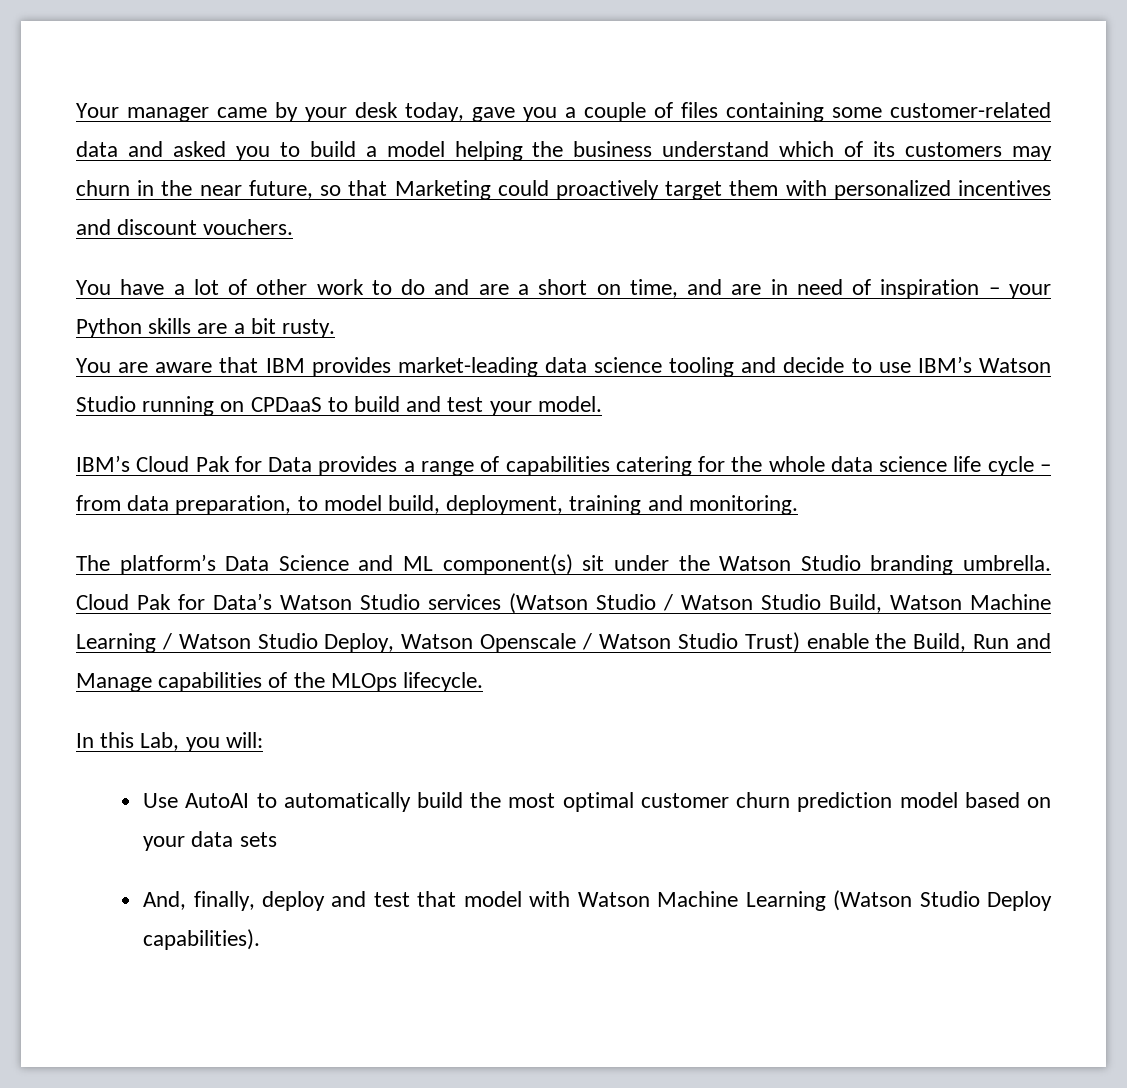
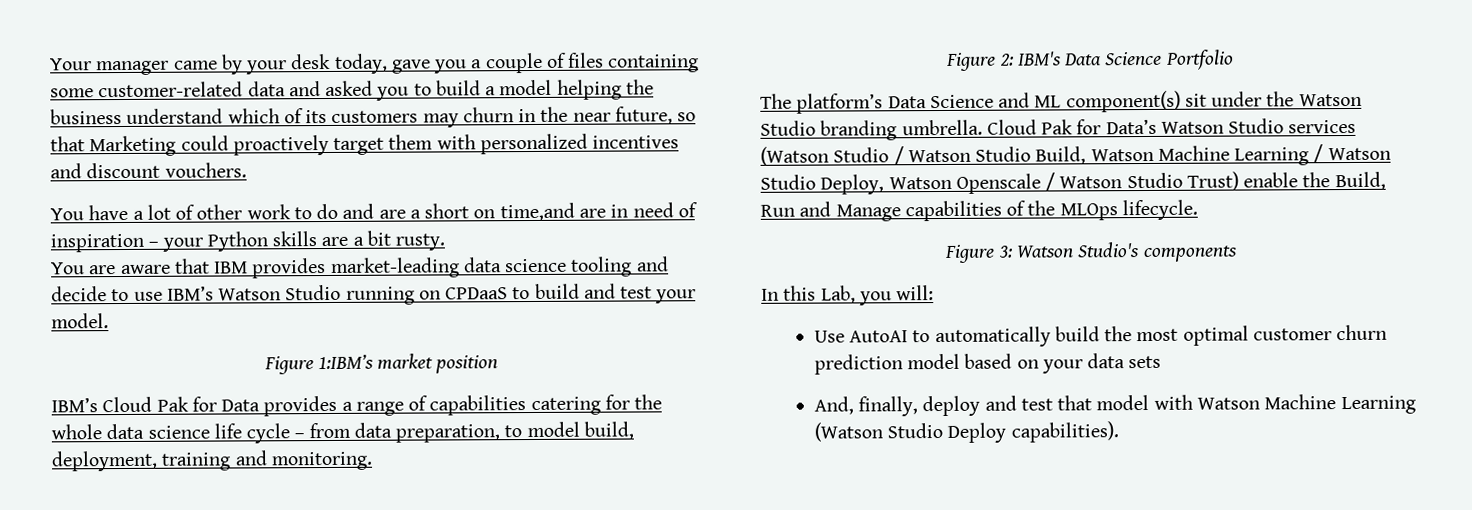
- You have a lot of other work to do and are a short on time, and are in need of inspiration – your Python skills are a bit rusty.
+ You have a lot of other work to do and are a short on time,and are in need of inspiration – your Python skills are a bit rusty.
+ Figure 1:IBM’s market position
+ Figure 2: IBM's Data Science Portfolio
+ Figure 3: Watson Studio's components

